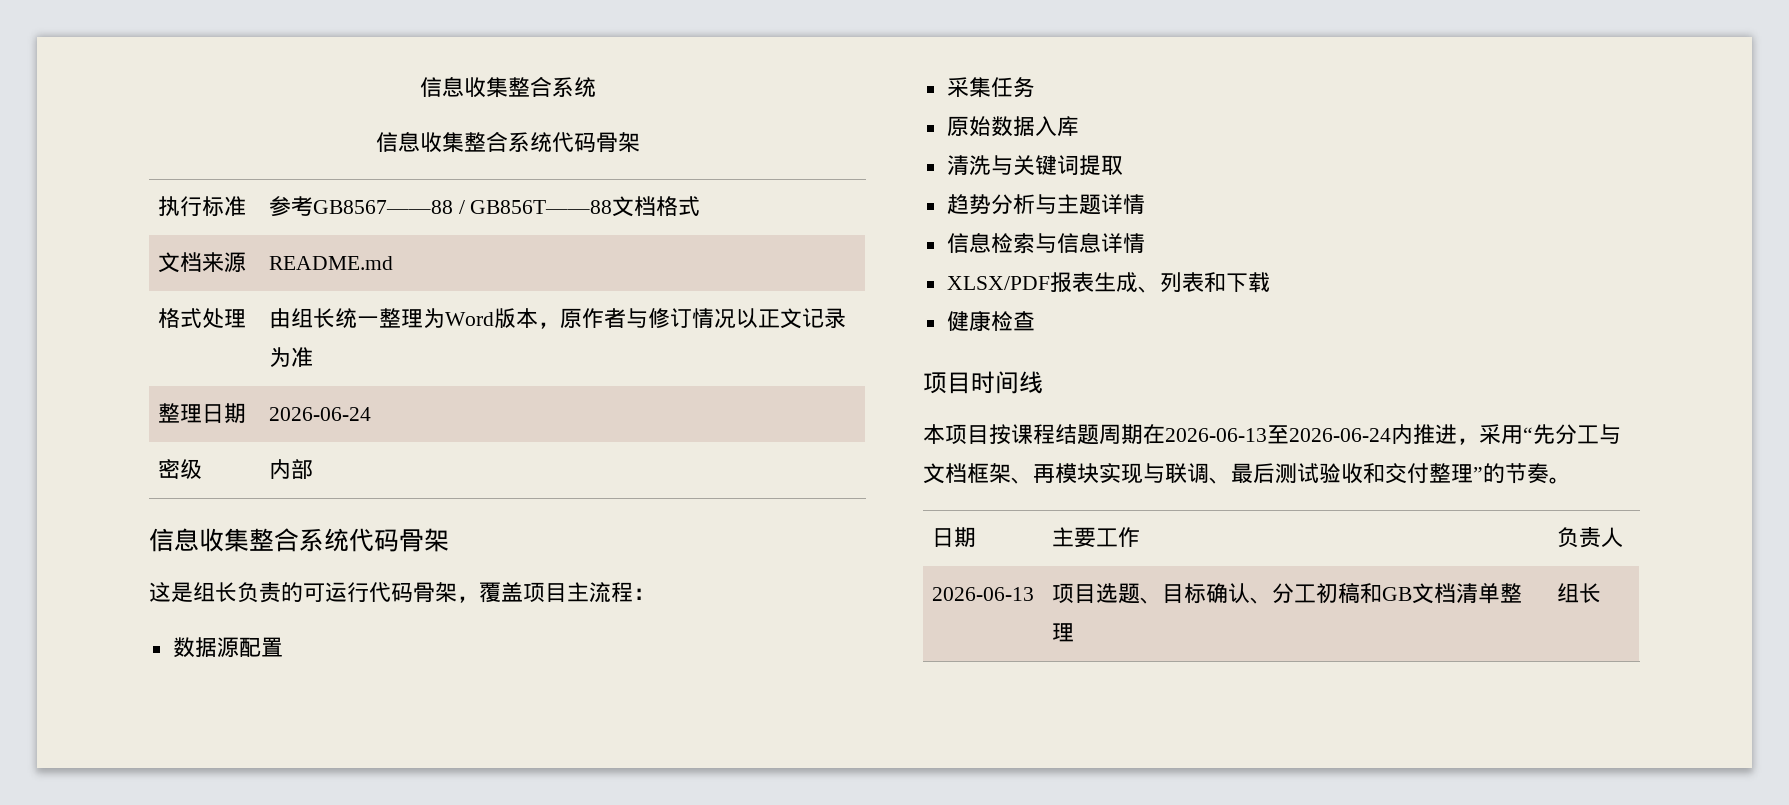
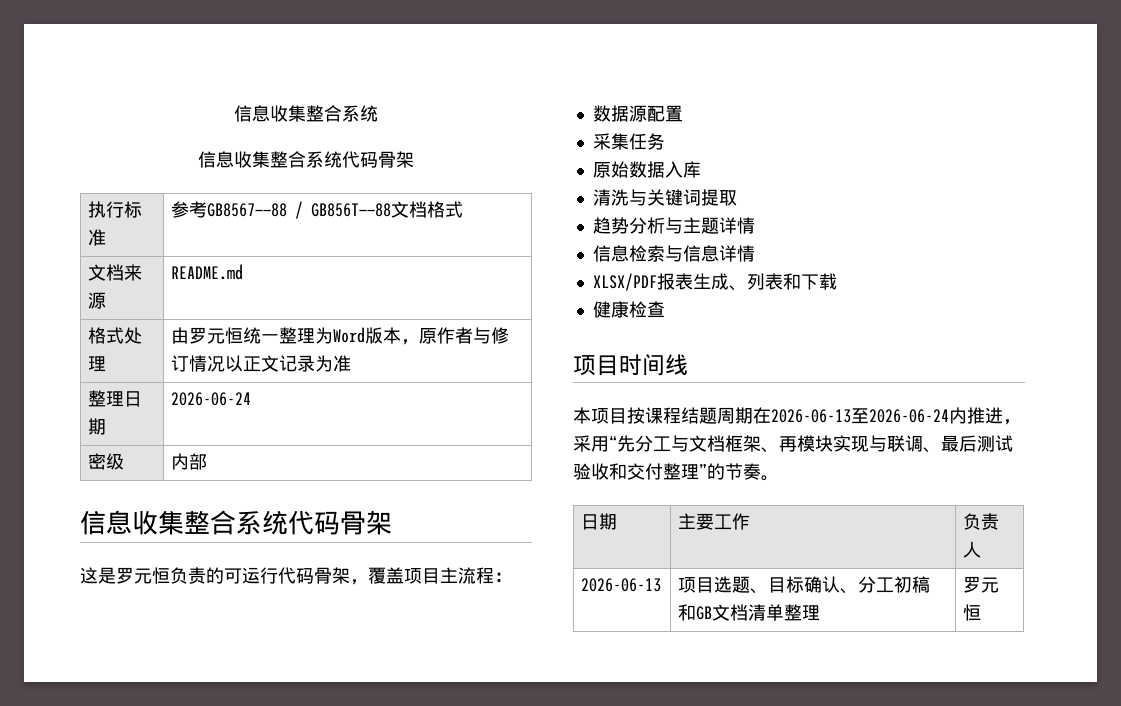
- 格式处理 | 由组长统一整理为Word版本，原作者与修订情况以正文记录为准
+ 格式处理 | 由罗元恒统一整理为Word版本，原作者与修订情况以正文记录为准
- 这是组长负责的可运行代码骨架，覆盖项目主流程：
+ 这是罗元恒负责的可运行代码骨架，覆盖项目主流程：
- 2026-06-13 | 项目选题、目标确认、分工初稿和GB文档清单整理 | 组长
+ 2026-06-13 | 项目选题、目标确认、分工初稿和GB文档清单整理 | 罗元恒

